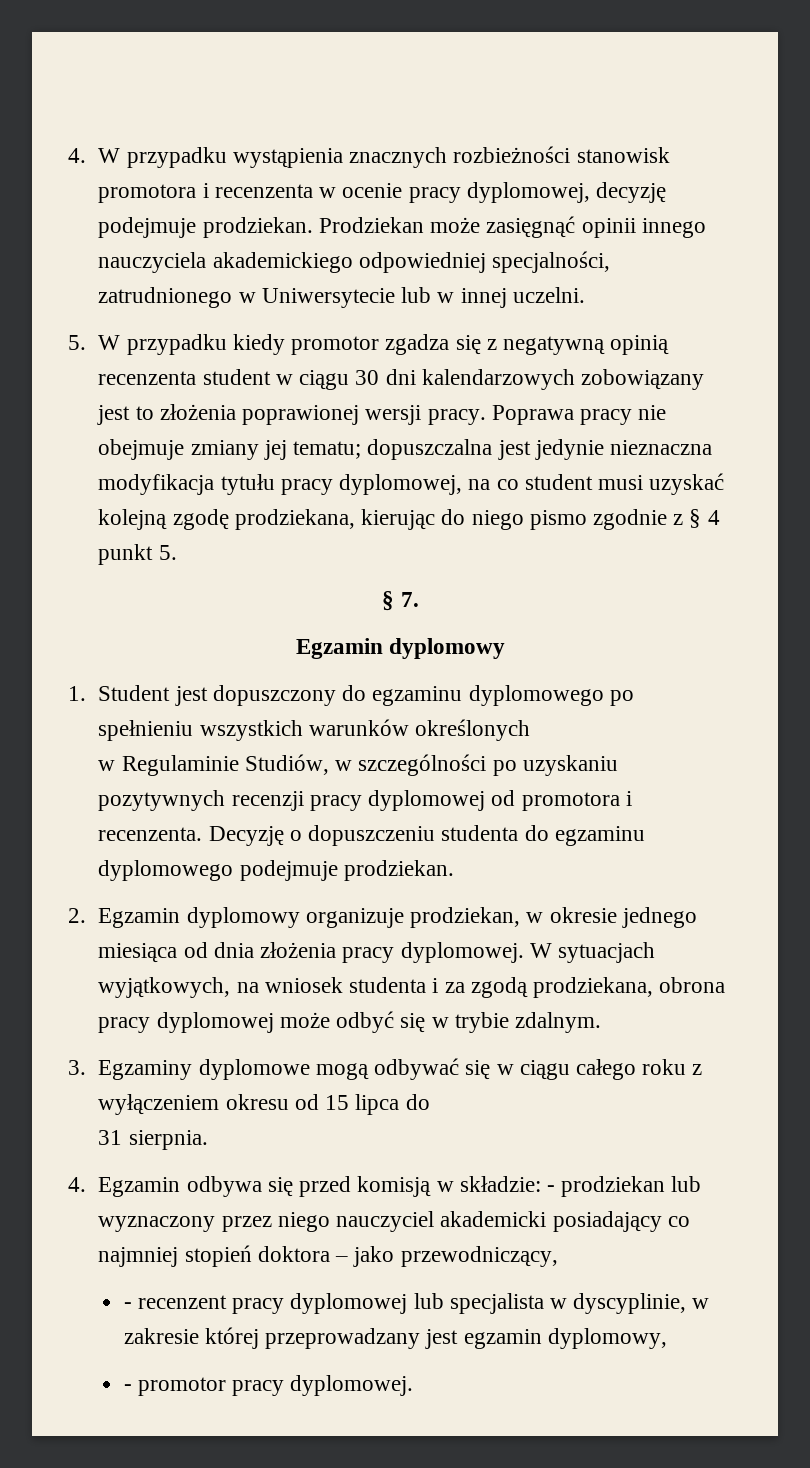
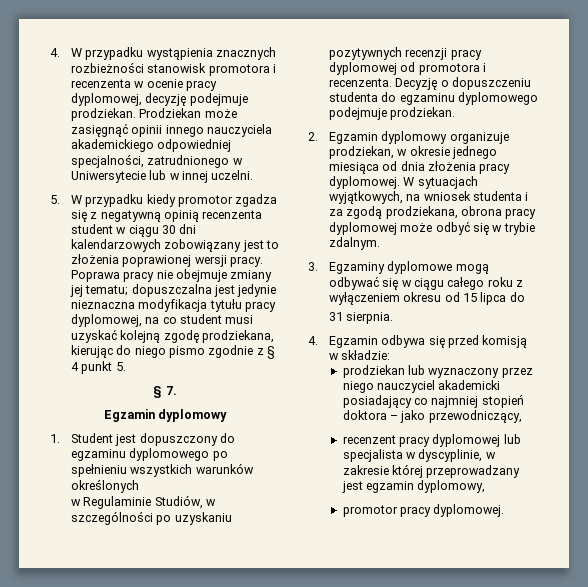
- 4. Egzamin odbywa się przed komisją w składzie: - prodziekan lub wyznaczony przez niego nauczyciel akademicki posiadający co najmniej stopień doktora – jako przewodniczący,
+ 4. Egzamin odbywa się przed komisją w składzie:
+ prodziekan lub wyznaczony przez niego nauczyciel akademicki posiadający co najmniej stopień doktora – jako przewodniczący,
- - recenzent pracy dyplomowej lub specjalista w dyscyplinie, w zakresie której przeprowadzany jest egzamin dyplomowy,
+ recenzent pracy dyplomowej lub specjalista w dyscyplinie, w zakresie której przeprowadzany jest egzamin dyplomowy,
- - promotor pracy dyplomowej.
+ promotor pracy dyplomowej.

